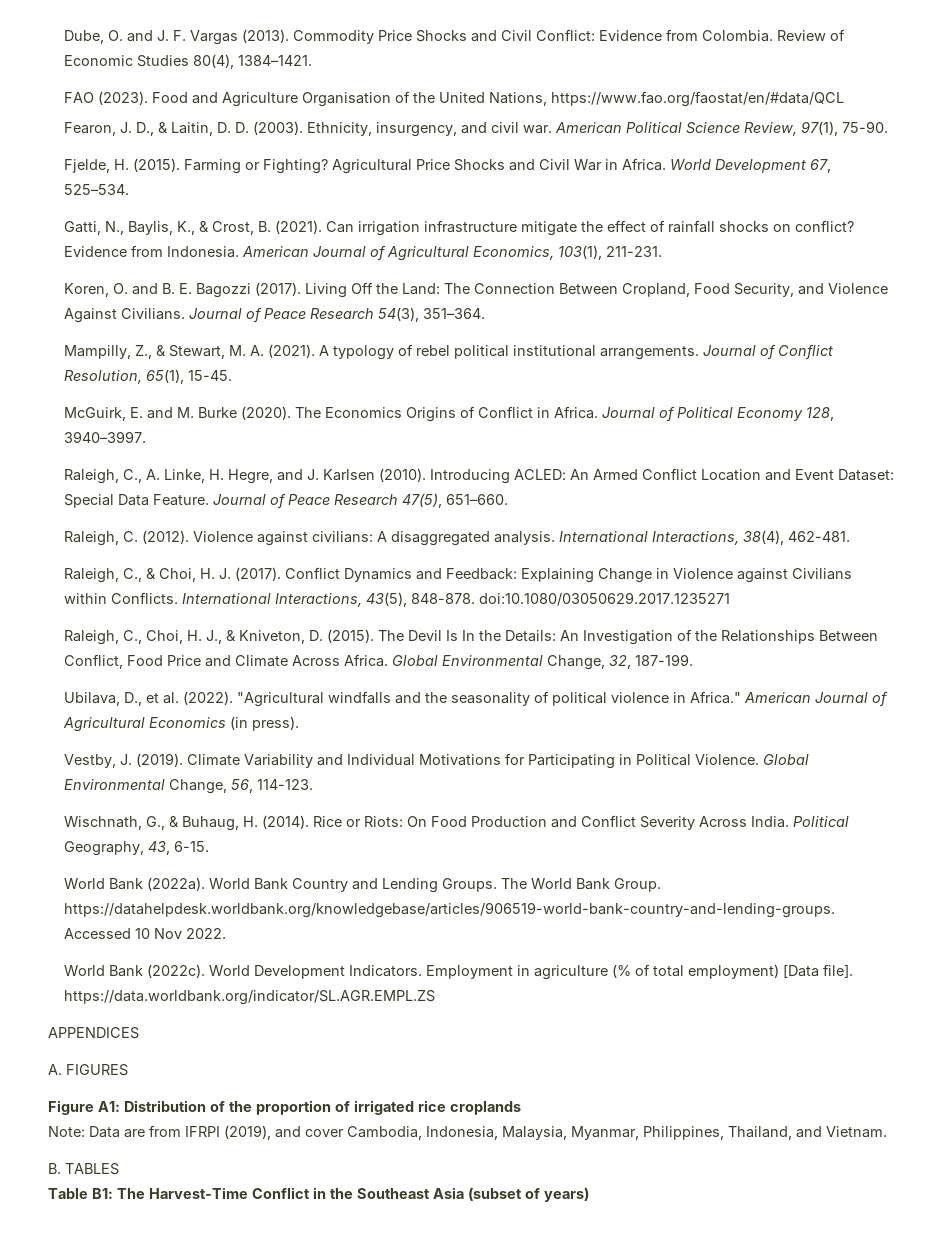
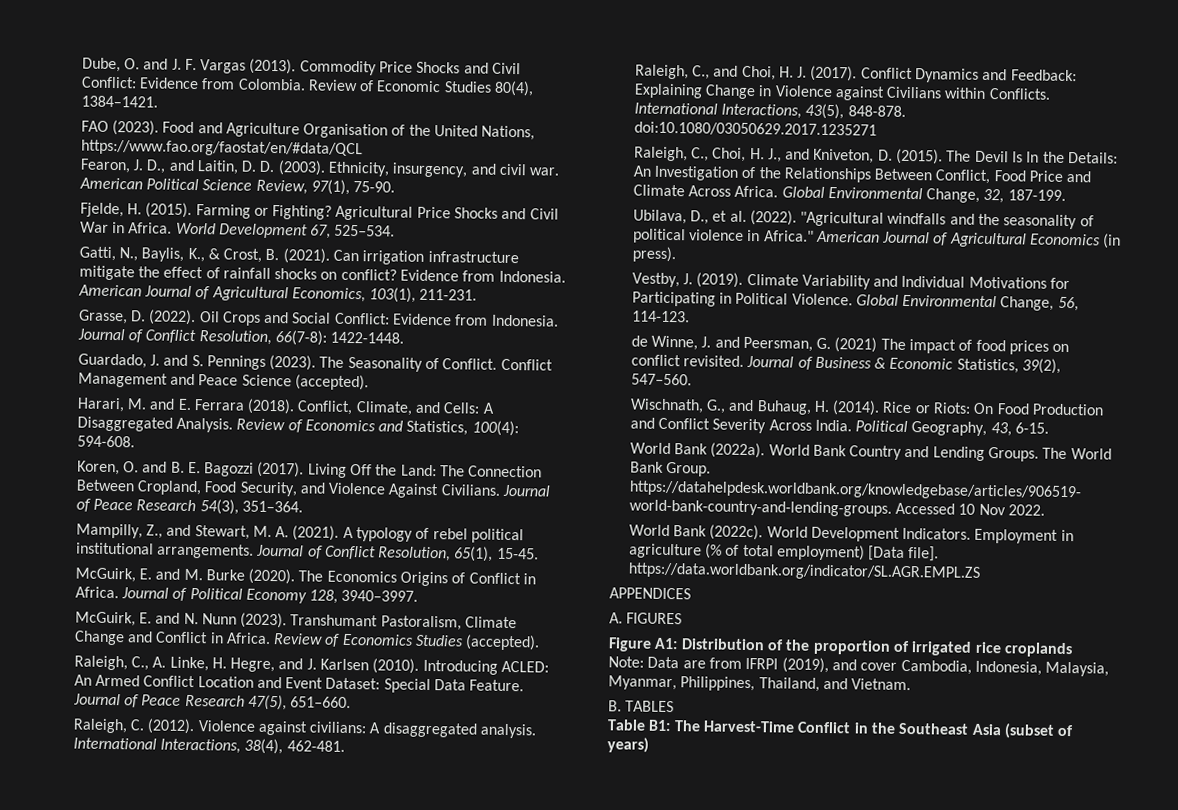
- Fearon, J. D., & Laitin, D. D. (2003).
+ Fearon, J. D., and Laitin, D. D. (2003).
+ Grasse, D. (2022). Oil Crops and Social Conflict: Evidence from Indonesia. Journal of Conflict Resolution, 66(7-8): 1422-1448.
+ Guardado, J. and S. Pennings (2023). The Seasonality of Conflict. Conflict Management and Peace Science (accepted).
+ Harari, M. and E. Ferrara (2018). Conflict, Climate, and Cells: A Disaggregated Analysis. Review of Economics and Statistics, 100(4): 594-608.
- Mampilly, Z., & Stewart, M. A. (2021).
+ Mampilly, Z., and Stewart, M. A. (2021).
+ McGuirk, E. and N. Nunn (2023). Transhumant Pastoralism, Climate Change and Conflict in Africa. Review of Economics Studies (accepted).
- Raleigh, C., & Choi, H. J. (2017).
+ Raleigh, C., and Choi, H. J. (2017).
- Raleigh, C., Choi, H. J., & Kniveton, D. (2015).
+ Raleigh, C., Choi, H. J., and Kniveton, D. (2015).
+ de Winne, J. and Peersman, G. (2021) The impact of food prices on conflict revisited. Journal of Business & Economic Statistics, 39(2), 547–560.
- Wischnath, G., & Buhaug, H. (2014).
+ Wischnath, G., and Buhaug, H. (2014).

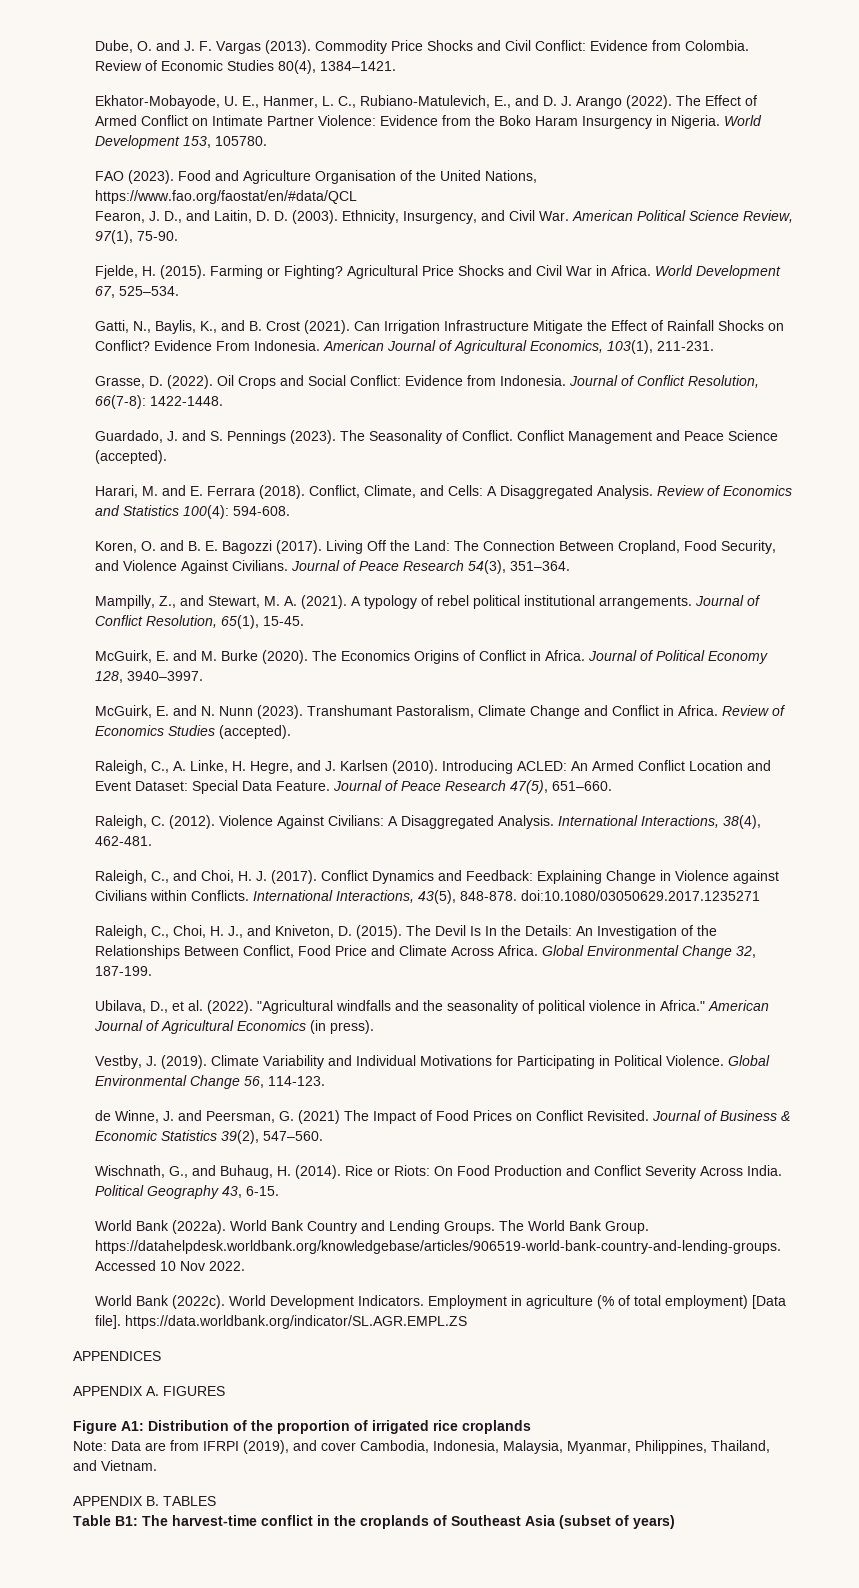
+ Ekhator-Mobayode, U. E., Hanmer, L. C., Rubiano-Matulevich, E., and D. J. Arango (2022). The Effect of Armed Conflict on Intimate Partner Violence: Evidence from the Boko Haram Insurgency in Nigeria. World Development 153, 105780.
- Ethnicity, insurgency, and civil war. American Political Science Review, 97(1), 75-90.
+ Ethnicity, Insurgency, and Civil War. American Political Science Review, 97(1), 75-90.
- Gatti, N., Baylis, K., & Crost, B. (2021). Can irrigation infrastructure mitigate the effect of rainfall shocks on conflict? Evidence from Indonesia.
+ Gatti, N., Baylis, K., and B. Crost (2021). Can Irrigation Infrastructure Mitigate the Effect of Rainfall Shocks on Conflict? Evidence From Indonesia.
- Review of Economics and Statistics, 100(4): 594-608.
+ Review of Economics and Statistics 100(4): 594-608.
- Violence against civilians: A disaggregated analysis.
+ Violence Against Civilians: A Disaggregated Analysis.
- Global Environmental Change, 32, 187-199.
+ Global Environmental Change 32, 187-199.
- Global Environmental Change, 56, 114-123.
+ Global Environmental Change 56, 114-123.
- de Winne, J. and Peersman, G. (2021) The impact of food prices on conflict revisited.
+ de Winne, J. and Peersman, G. (2021) The Impact of Food Prices on Conflict Revisited.
- Journal of Business & Economic Statistics, 39(2), 547–560.
+ Journal of Business & Economic Statistics 39(2), 547–560.
- Political Geography, 43, 6-15.
+ Political Geography 43, 6-15.
- A. FIGURES
+ APPENDIX A. FIGURES
- B. TABLES
+ APPENDIX B. TABLES
- Table B1: The Harvest-Time Conflict in the Southeast Asia (subset of years)
+ Table B1: The harvest-time conflict in the croplands of Southeast Asia (subset of years)

